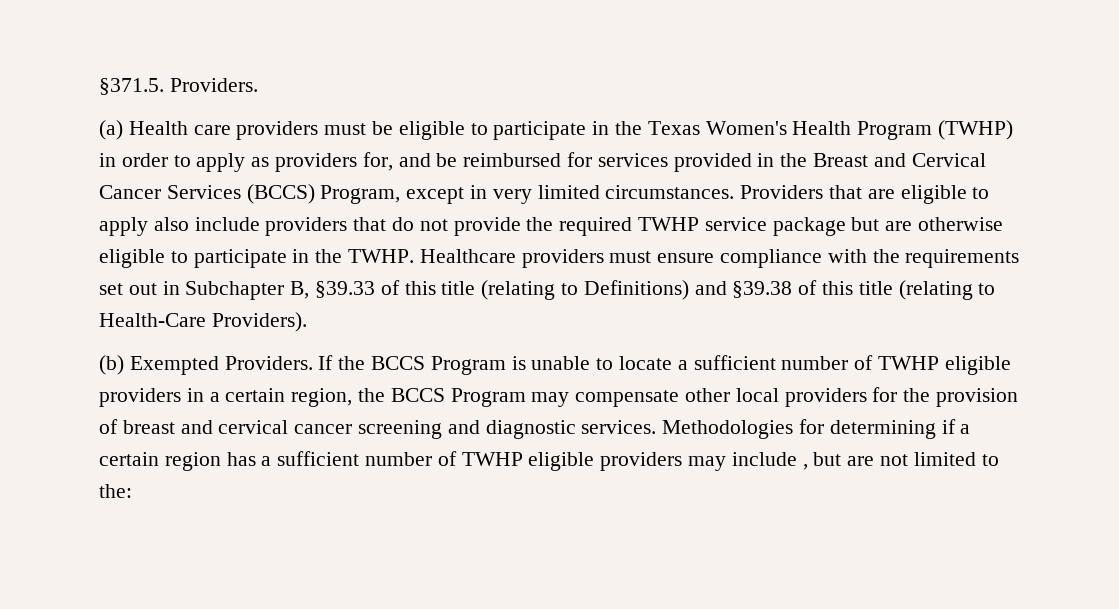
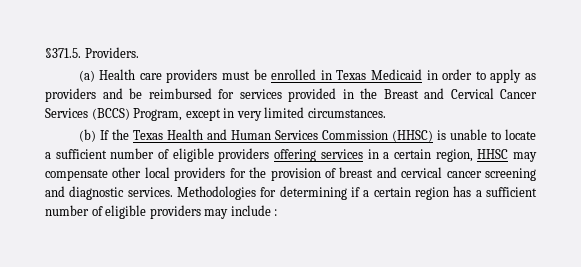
- (a) Health care providers must be eligible to participate in the Texas Women's Health Program (TWHP) in order to apply as providers for, and be reimbursed for services provided in the Breast and Cervical Cancer Services (BCCS) Program, except in very limited circumstances. Providers that are eligible to apply also include providers that do not provide the required TWHP service package but are otherwise eligible to participate in the TWHP. Healthcare providers must ensure compliance with the requirements set out in Subchapter B, §39.33 of this title (relating to Definitions) and §39.38 of this title (relating to Health-Care Providers).
- (b) Exempted Providers. If the BCCS Program is unable to locate a sufficient number of TWHP eligible providers in a certain region, the BCCS Program may compensate other local providers for the provision of breast and cervical cancer screening and diagnostic services.
+ (a) Health care providers must be enrolled in Texas Medicaid in order to apply as providers and be reimbursed for services provided in the Breast and Cervical Cancer Services (BCCS) Program, except in very limited circumstances.
+ (b) If the Texas Health and Human Services Commission (HHSC) is unable to locate a sufficient number of eligible providers offering services in a certain region, HHSC may compensate other local providers for the provision of breast and cervical cancer screening and diagnostic services.
- Methodologies for determining if a certain region has a sufficient number of TWHP eligible providers may include , but are not limited to the:
+ Methodologies for determining if a certain region has a sufficient number of eligible providers may include :

